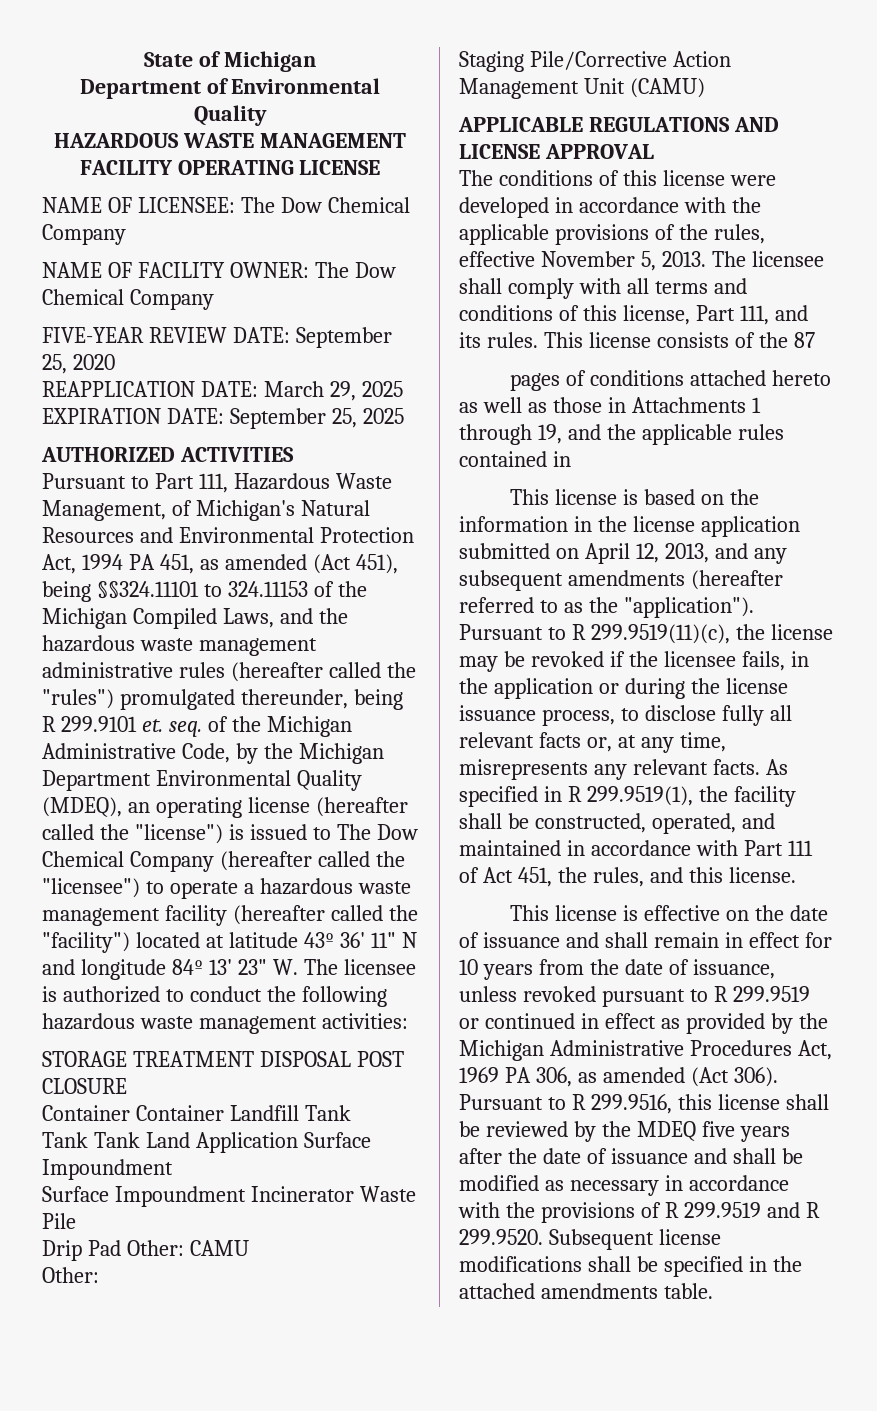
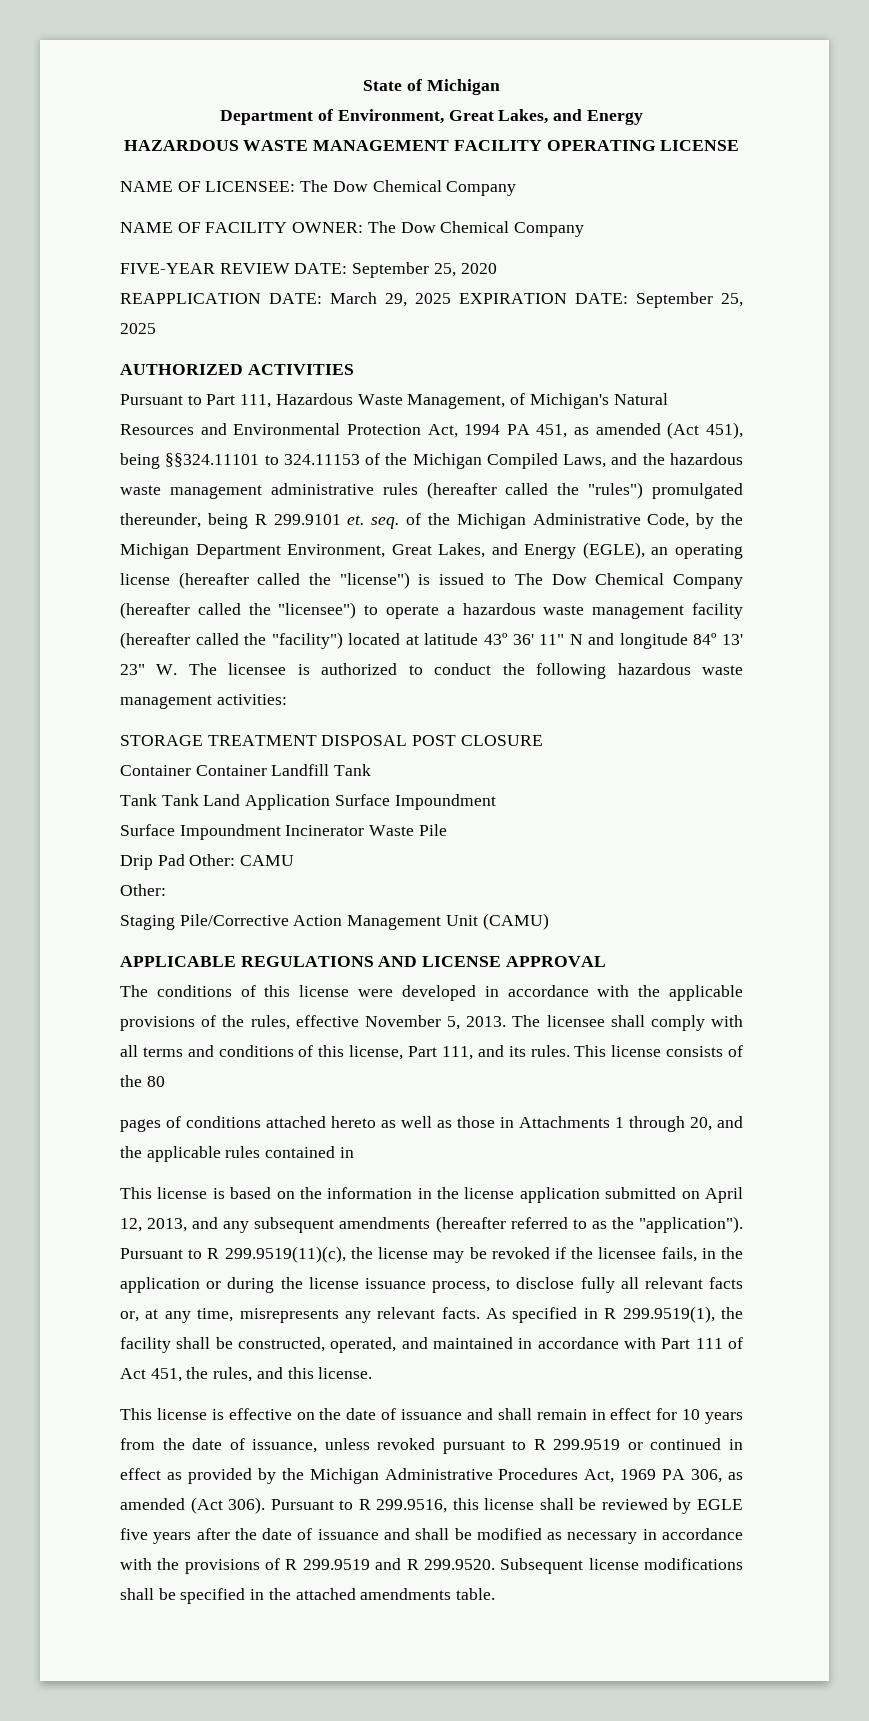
- Department of Environmental Quality
+ Department of Environment, Great Lakes, and Energy
- Pursuant to Part 111, Hazardous Waste Management, of Michigan's Natural Resources and Environmental Protection Act, 1994 PA 451, as amended (Act 451), being §§324.11101 to 324.11153 of the Michigan Compiled Laws, and the hazardous waste management administrative rules (hereafter called the "rules") promulgated thereunder, being R 299.9101 et. seq. of the Michigan Administrative Code, by the Michigan Department Environmental Quality (MDEQ), an operating license (hereafter called the "license") is issued to The Dow Chemical Company (hereafter called the "licensee") to operate a hazardous waste management facility (hereafter called the "facility") located at latitude 43º 36' 11" N and longitude 84º 13' 23" W. The licensee is authorized to conduct the following hazardous waste management activities:
+ Pursuant to Part 111, Hazardous Waste Management, of Michigan's Natural Resources and Environmental Protection Act, 1994 PA 451, as amended (Act 451), being §§324.11101 to 324.11153 of the Michigan Compiled Laws, and the hazardous waste management administrative rules (hereafter called the "rules") promulgated thereunder, being R 299.9101 et. seq. of the Michigan Administrative Code, by the Michigan Department Environment, Great Lakes, and Energy (EGLE), an operating license (hereafter called the "license") is issued to The Dow Chemical Company (hereafter called the "licensee") to operate a hazardous waste management facility (hereafter called the "facility") located at latitude 43º 36' 11" N and longitude 84º 13' 23" W. The licensee is authorized to conduct the following hazardous waste management activities:
- This license consists of the 87
+ This license consists of the 80
- pages of conditions attached hereto as well as those in Attachments 1 through 19, and the applicable rules contained in
+ pages of conditions attached hereto as well as those in Attachments 1 through 20, and the applicable rules contained in
- Pursuant to R 299.9516, this license shall be reviewed by the MDEQ five years after the date of issuance and shall be modified as necessary in accordance with the provisions of R 299.9519 and R 299.9520. Subsequent license modifications shall be specified in the attached amendments table.
+ Pursuant to R 299.9516, this license shall be reviewed by EGLE five years after the date of issuance and shall be modified as necessary in accordance with the provisions of R 299.9519 and R 299.9520. Subsequent license modifications shall be specified in the attached amendments table.

